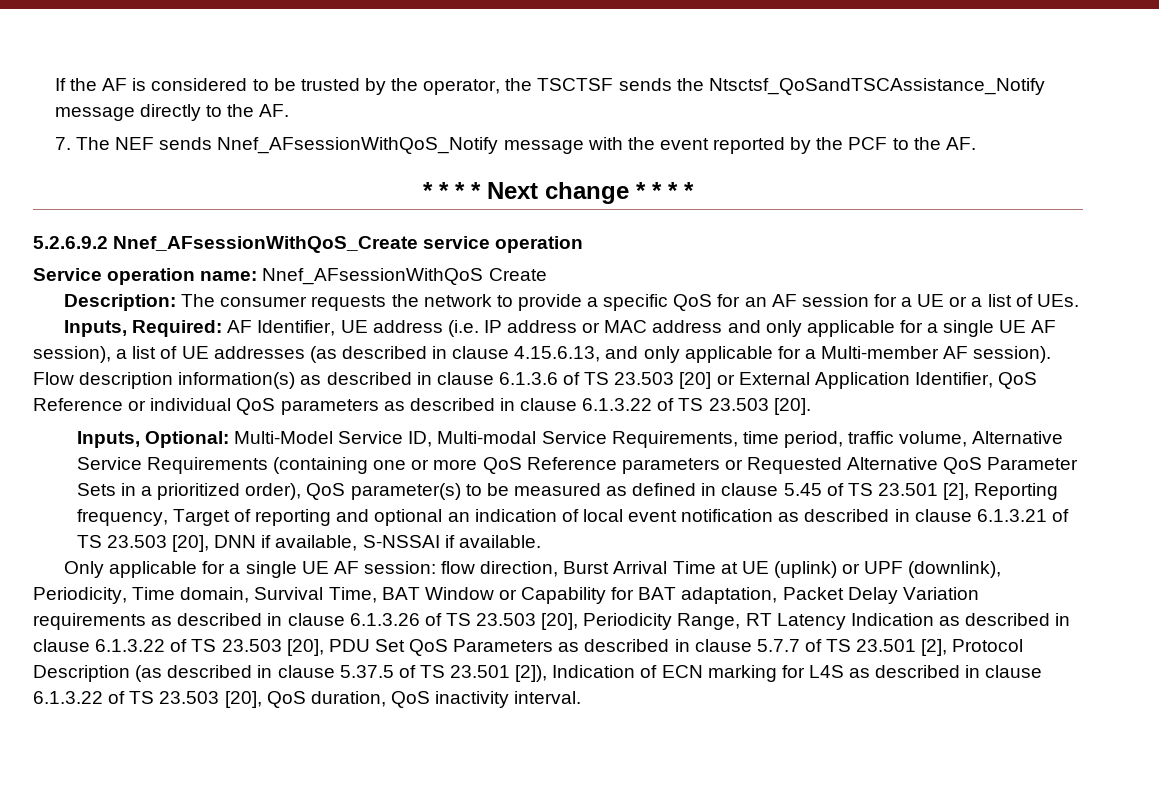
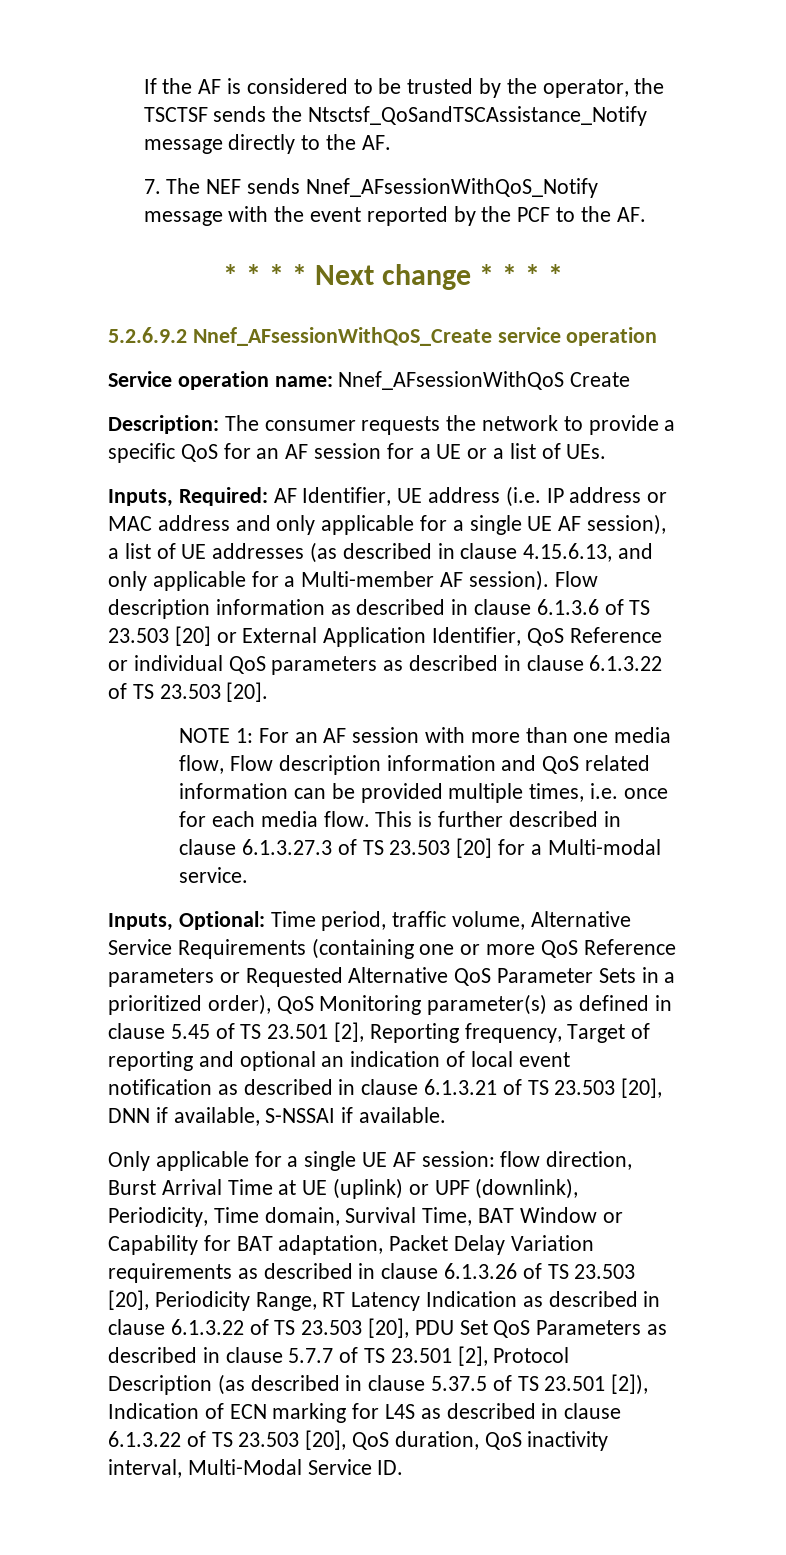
- Flow description information(s) as described in clause 6.1.3.6 of TS 23.503 [20] or External Application Identifier, QoS Reference or individual QoS parameters as described in clause 6.1.3.22 of TS 23.503 [20].
+ Flow description information as described in clause 6.1.3.6 of TS 23.503 [20] or External Application Identifier, QoS Reference or individual QoS parameters as described in clause 6.1.3.22 of TS 23.503 [20].
- Inputs, Optional: Multi-Model Service ID, Multi-modal Service Requirements, time period, traffic volume, Alternative Service Requirements (containing one or more QoS Reference parameters or Requested Alternative QoS Parameter Sets in a prioritized order), QoS parameter(s) to be measured as defined in clause 5.45 of TS 23.501 [2], Reporting frequency, Target of reporting and optional an indication of local event notification as described in clause 6.1.3.21 of TS 23.503 [20], DNN if available, S-NSSAI if available.
+ NOTE 1: For an AF session with more than one media flow, Flow description information and QoS related information can be provided multiple times, i.e. once for each media flow. This is further described in clause 6.1.3.27.3 of TS 23.503 [20] for a Multi-modal service.
+ Inputs, Optional: Time period, traffic volume, Alternative Service Requirements (containing one or more QoS Reference parameters or Requested Alternative QoS Parameter Sets in a prioritized order), QoS Monitoring parameter(s) as defined in clause 5.45 of TS 23.501 [2], Reporting frequency, Target of reporting and optional an indication of local event notification as described in clause 6.1.3.21 of TS 23.503 [20], DNN if available, S-NSSAI if available.
- flow direction, Burst Arrival Time at UE (uplink) or UPF (downlink), Periodicity, Time domain, Survival Time, BAT Window or Capability for BAT adaptation, Packet Delay Variation requirements as described in clause 6.1.3.26 of TS 23.503 [20], Periodicity Range, RT Latency Indication as described in clause 6.1.3.22 of TS 23.503 [20], PDU Set QoS Parameters as described in clause 5.7.7 of TS 23.501 [2], Protocol Description (as described in clause 5.37.5 of TS 23.501 [2]), Indication of ECN marking for L4S as described in clause 6.1.3.22 of TS 23.503 [20], QoS duration, QoS inactivity interval.
+ flow direction, Burst Arrival Time at UE (uplink) or UPF (downlink), Periodicity, Time domain, Survival Time, BAT Window or Capability for BAT adaptation, Packet Delay Variation requirements as described in clause 6.1.3.26 of TS 23.503 [20], Periodicity Range, RT Latency Indication as described in clause 6.1.3.22 of TS 23.503 [20], PDU Set QoS Parameters as described in clause 5.7.7 of TS 23.501 [2], Protocol Description (as described in clause 5.37.5 of TS 23.501 [2]), Indication of ECN marking for L4S as described in clause 6.1.3.22 of TS 23.503 [20], QoS duration, QoS inactivity interval, Multi-Modal Service ID.

